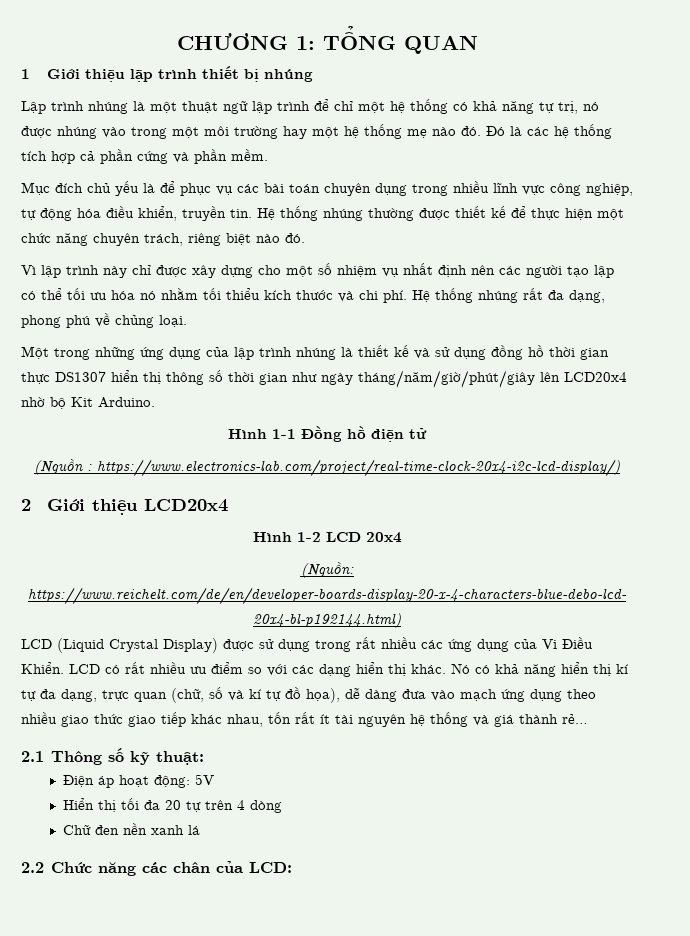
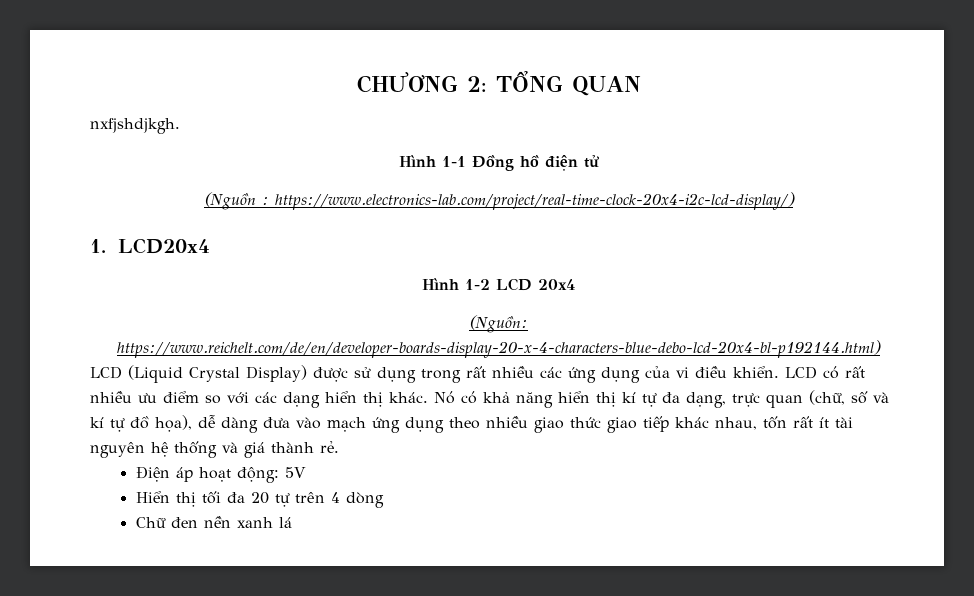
- CHƯƠNG 1: TỔNG QUAN
+ CHƯƠNG 2: TỔNG QUAN
- 1 Giới thiệu lập trình thiết bị nhúng
- Lập trình nhúng là một thuật ngữ lập trình để chỉ một hệ thống có khả năng tự trị, nó được nhúng vào trong một môi trường hay một hệ thống mẹ nào đó. Đó là các hệ thống tích hợp cả phần cứng và phần mềm.
- Mục đích chủ yếu là để phục vụ các bài toán chuyên dụng trong nhiều lĩnh vực công nghiệp, tự động hóa điều khiển, truyền tin. Hệ thống nhúng thường được thiết kế để thực hiện một chức năng chuyên trách, riêng biệt nào đó.
- Vì lập trình này chỉ được xây dựng cho một số nhiệm vụ nhất định nên các người tạo lập có thể tối ưu hóa nó nhằm tối thiểu kích thước và chi phí. Hệ thống nhúng rất đa dạng, phong phú về chủng loại.
- Một trong những ứng dụng của lập trình nhúng là thiết kế và sử dụng đồng hồ thời gian thực DS1307 hiển thị thông số thời gian như ngày tháng/năm/giờ/phút/giây lên LCD20x4 nhờ bộ Kit Arduino.
+ nxfjshdjkgh.
- 2 Giới thiệu LCD20x4
+ 1. LCD20x4
- LCD (Liquid Crystal Display) được sử dụng trong rất nhiều các ứng dụng của Vi Điều Khiển.
+ LCD (Liquid Crystal Display) được sử dụng trong rất nhiều các ứng dụng của vi điều khiển.
- Nó có khả năng hiển thị kí tự đa dạng, trực quan (chữ, số và kí tự đồ họa), dễ dàng đưa vào mạch ứng dụng theo nhiều giao thức giao tiếp khác nhau, tốn rất ít tài nguyên hệ thống và giá thành rẻ…
- 2.1 Thông số kỹ thuật:
+ Nó có khả năng hiển thị kí tự đa dạng, trực quan (chữ, số và kí tự đồ họa), dễ dàng đưa vào mạch ứng dụng theo nhiều giao thức giao tiếp khác nhau, tốn rất ít tài nguyên hệ thống và giá thành rẻ.
- 2.2 Chức năng các chân của LCD:

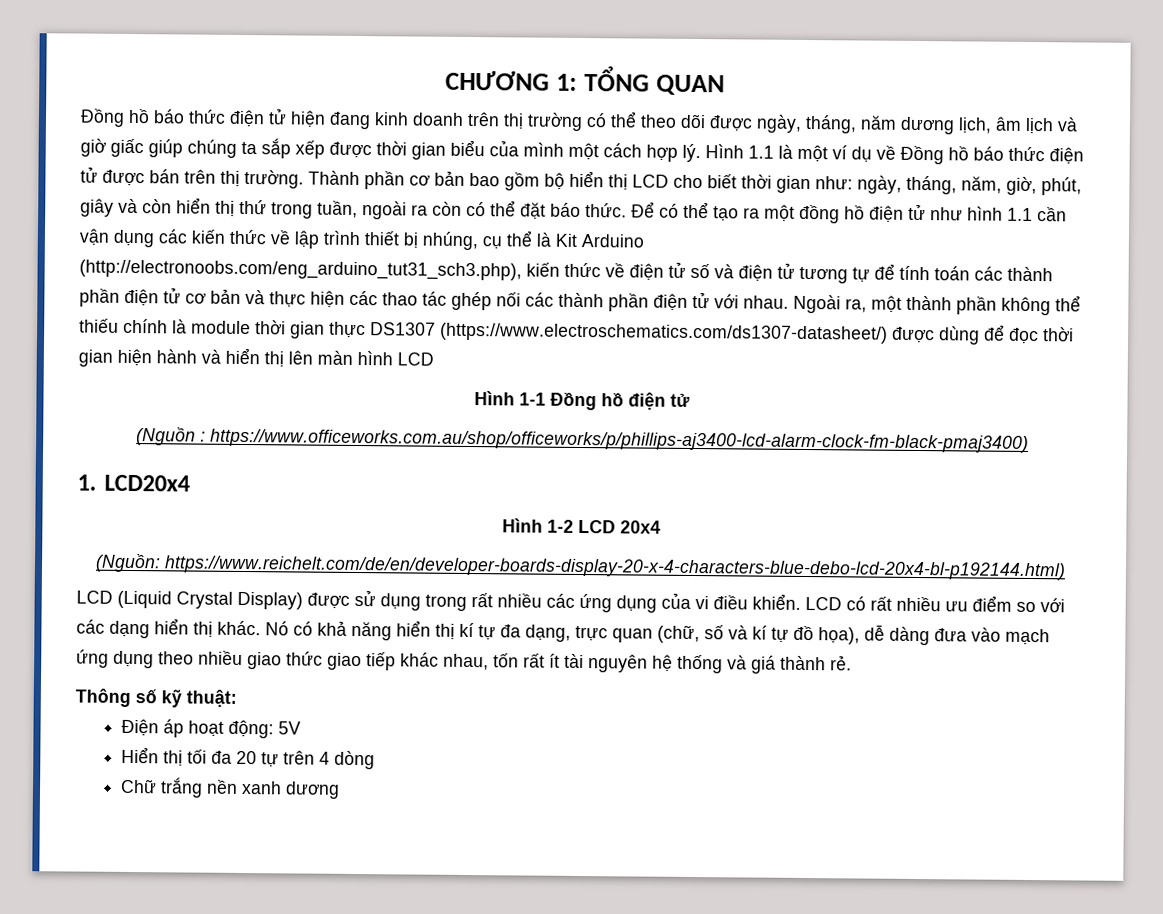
- CHƯƠNG 2: TỔNG QUAN
+ CHƯƠNG 1: TỔNG QUAN
- nxfjshdjkgh.
+ Đồng hồ báo thức điện tử hiện đang kinh doanh trên thị trường có thể theo dõi được ngày, tháng, năm dương lịch, âm lịch và giờ giấc giúp chúng ta sắp xếp được thời gian biểu của mình một cách hợp lý. Hình 1.1 là một ví dụ về Đồng hồ báo thức điện tử được bán trên thị trường. Thành phần cơ bản bao gồm bộ hiển thị LCD cho biết thời gian như: ngày, tháng, năm, giờ, phút, giây và còn hiển thị thứ trong tuần, ngoài ra còn có thể đặt báo thức. Để có thể tạo ra một đồng hồ điện tử như hình 1.1 cần vận dụng các kiến thức về lập trình thiết bị nhúng, cụ thể là Kit Arduino (http://electronoobs.com/eng_arduino_tut31_sch3.php), kiến thức về điện tử số và điện tử tương tự để tính toán các thành phần điện tử cơ bản và thực hiện các thao tác ghép nối các thành phần điện tử với nhau. Ngoài ra, một thành phần không thể thiếu chính là module thời gian thực DS1307 (https://www.electroschematics.com/ds1307-datasheet/) được dùng để đọc thời gian hiện hành và hiển thị lên màn hình LCD
- (Nguồn : https://www.electronics-lab.com/project/real-time-clock-20x4-i2c-lcd-display/)
+ (Nguồn : https://www.officeworks.com.au/shop/officeworks/p/phillips-aj3400-lcd-alarm-clock-fm-black-pmaj3400)
+ Thông số kỹ thuật:
- Chữ đen nền xanh lá
+ Chữ trắng nền xanh dương

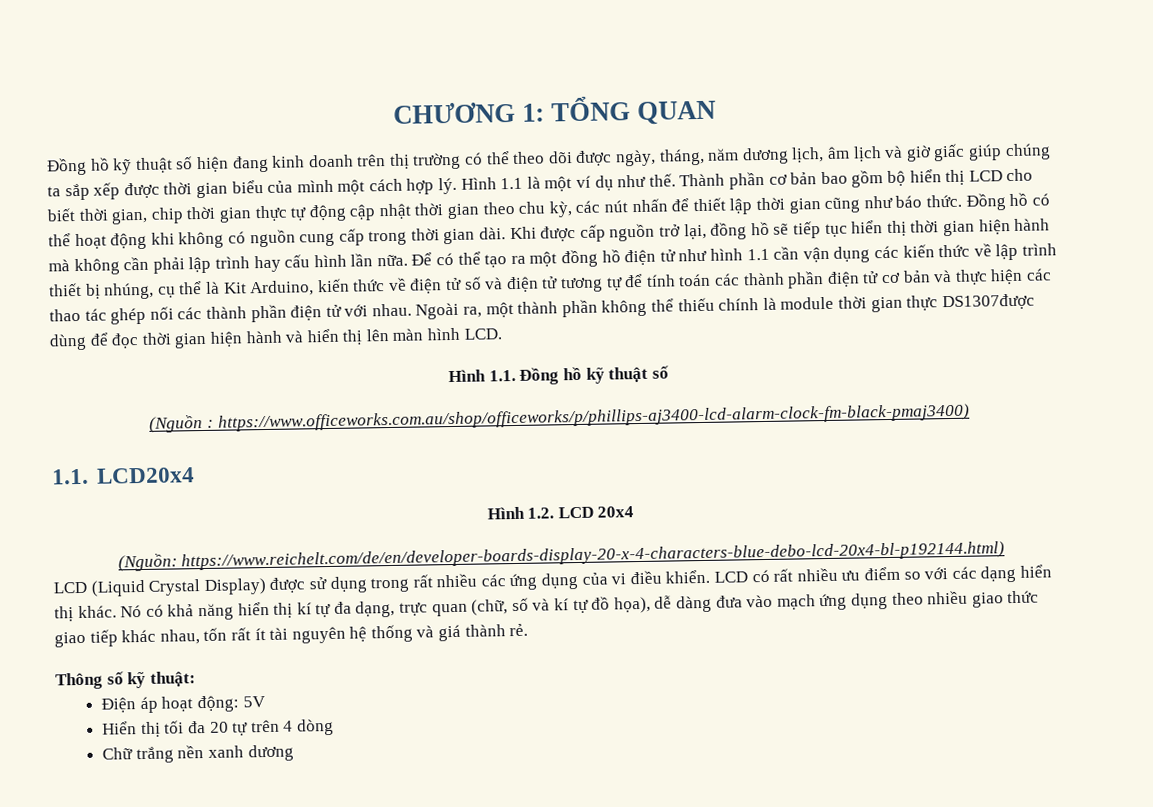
- Đồng hồ báo thức điện tử hiện đang kinh doanh trên thị trường có thể theo dõi được ngày, tháng, năm dương lịch, âm lịch và giờ giấc giúp chúng ta sắp xếp được thời gian biểu của mình một cách hợp lý.
+ Đồng hồ kỹ thuật số hiện đang kinh doanh trên thị trường có thể theo dõi được ngày, tháng, năm dương lịch, âm lịch và giờ giấc giúp chúng ta sắp xếp được thời gian biểu của mình một cách hợp lý.
- Hình 1.1 là một ví dụ về Đồng hồ báo thức điện tử được bán trên thị trường.
+ Hình 1.1 là một ví dụ như thế.
- Thành phần cơ bản bao gồm bộ hiển thị LCD cho biết thời gian như: ngày, tháng, năm, giờ, phút, giây và còn hiển thị thứ trong tuần, ngoài ra còn có thể đặt báo thức.
+ Thành phần cơ bản bao gồm bộ hiển thị LCD cho biết thời gian, chip thời gian thực tự động cập nhật thời gian theo chu kỳ, các nút nhấn để thiết lập thời gian cũng như báo thức. Đồng hồ có thể hoạt động khi không có nguồn cung cấp trong thời gian dài. Khi được cấp nguồn trở lại, đồng hồ sẽ tiếp tục hiển thị thời gian hiện hành mà không cần phải lập trình hay cấu hình lần nữa.
- Để có thể tạo ra một đồng hồ điện tử như hình 1.1 cần vận dụng các kiến thức về lập trình thiết bị nhúng, cụ thể là Kit Arduino (http://electronoobs.com/eng_arduino_tut31_sch3.php), kiến thức về điện tử số và điện tử tương tự để tính toán các thành phần điện tử cơ bản và thực hiện các thao tác ghép nối các thành phần điện tử với nhau.
+ Để có thể tạo ra một đồng hồ điện tử như hình 1.1 cần vận dụng các kiến thức về lập trình thiết bị nhúng, cụ thể là Kit Arduino, kiến thức về điện tử số và điện tử tương tự để tính toán các thành phần điện tử cơ bản và thực hiện các thao tác ghép nối các thành phần điện tử với nhau.
- Ngoài ra, một thành phần không thể thiếu chính là module thời gian thực DS1307 (https://www.electroschematics.com/ds1307-datasheet/) được dùng để đọc thời gian hiện hành và hiển thị lên màn hình LCD
- Hình 1-1 Đồng hồ điện tử
+ Ngoài ra, một thành phần không thể thiếu chính là module thời gian thực DS1307được dùng để đọc thời gian hiện hành và hiển thị lên màn hình LCD.
+ Hình 1.1. Đồng hồ kỹ thuật số
- 1. LCD20x4
+ 1.1. LCD20x4
- Hình 1-2 LCD 20x4
+ Hình 1.2. LCD 20x4

